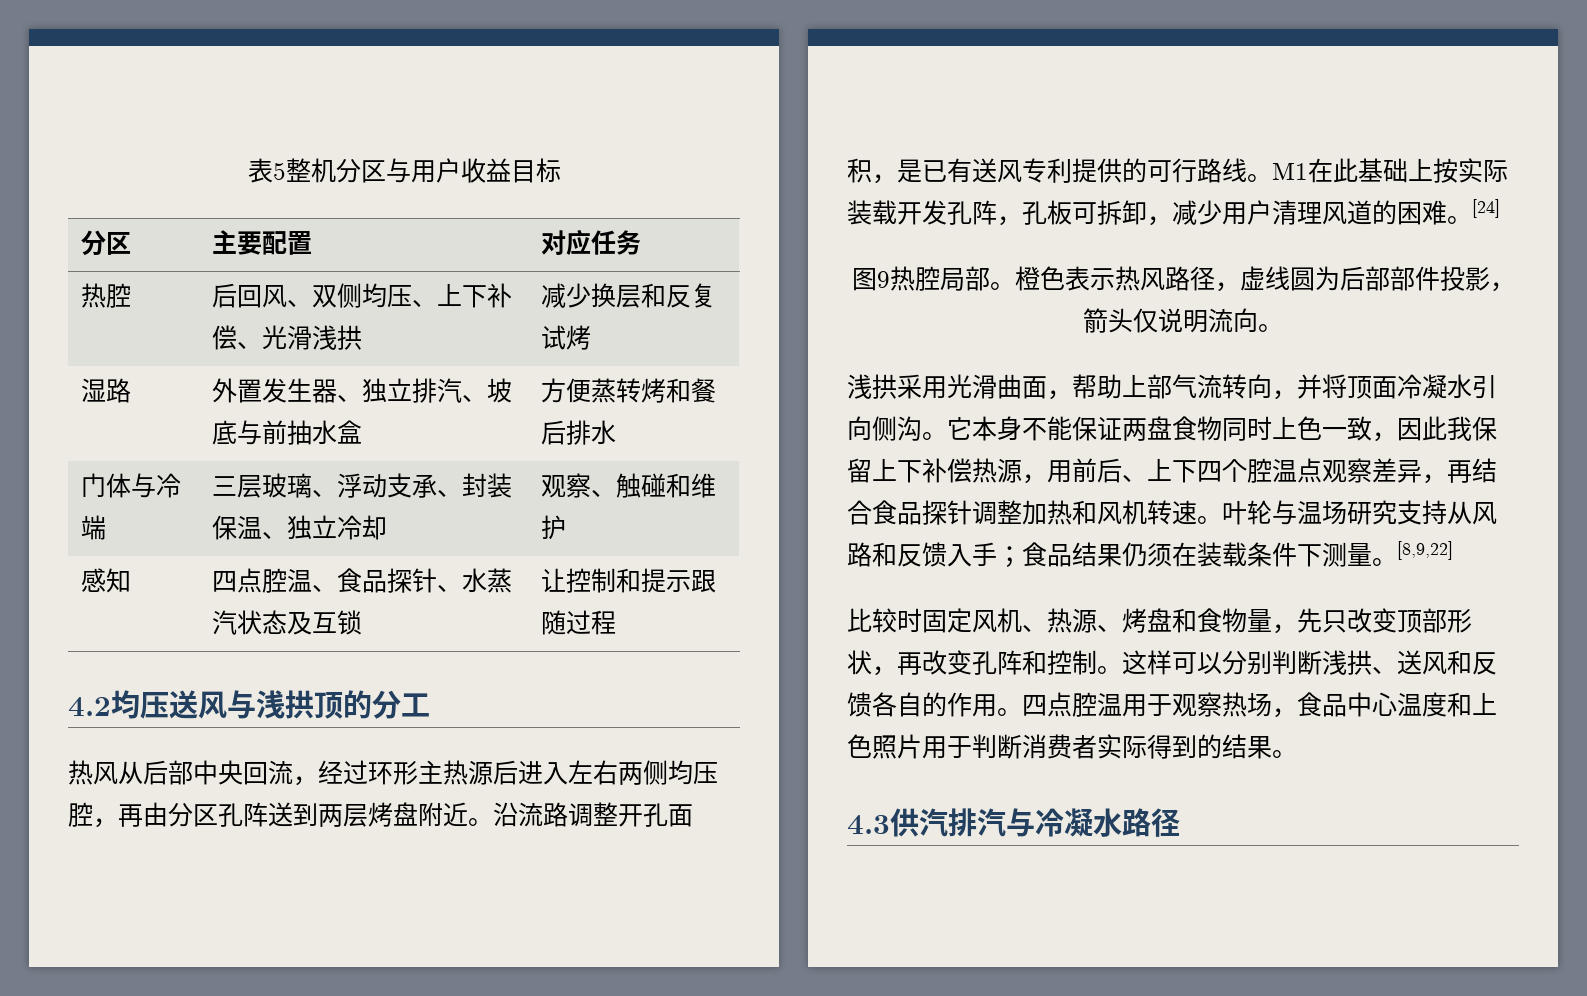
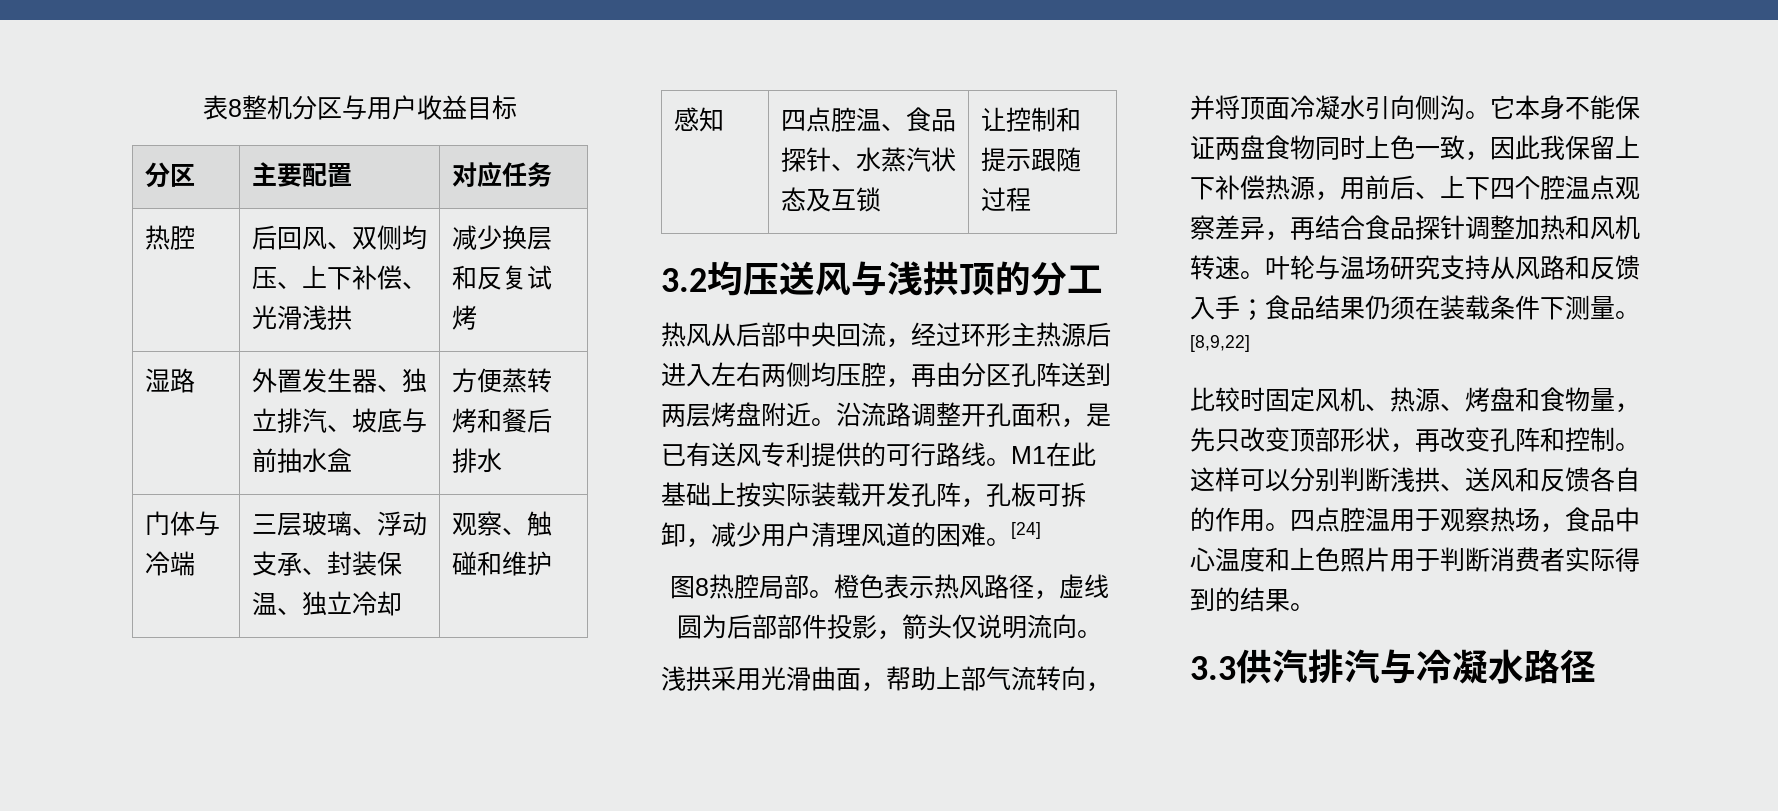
- 表5整机分区与用户收益目标
+ 表8整机分区与用户收益目标
- 4.2均压送风与浅拱顶的分工
+ 3.2均压送风与浅拱顶的分工
- 图9热腔局部。
+ 图8热腔局部。
- 4.3供汽排汽与冷凝水路径
+ 3.3供汽排汽与冷凝水路径

